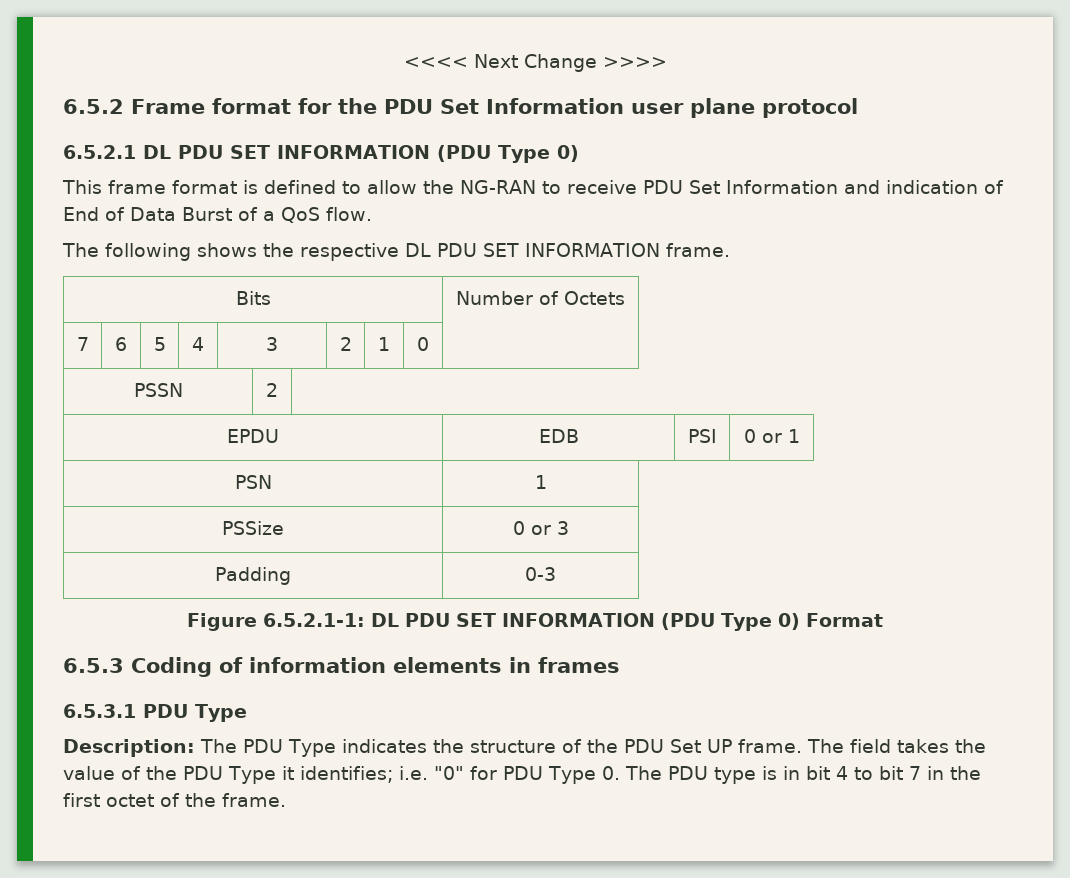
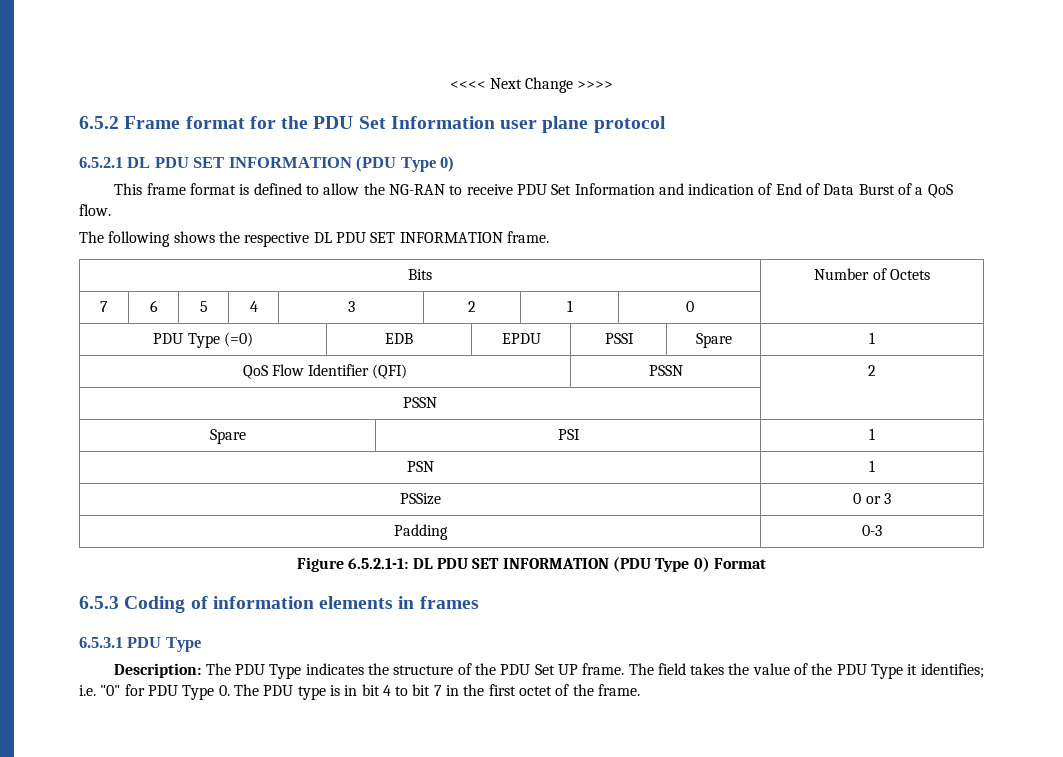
- PSSN | 2
- EPDU | EDB | PSI | 0 or 1
+ PDU Type (=0) | EDB | EPDU | PSSI | Spare | 1
+ QoS Flow Identifier (QFI) | PSSN | 2
+ PSSN |
+ Spare | PSI | 1

